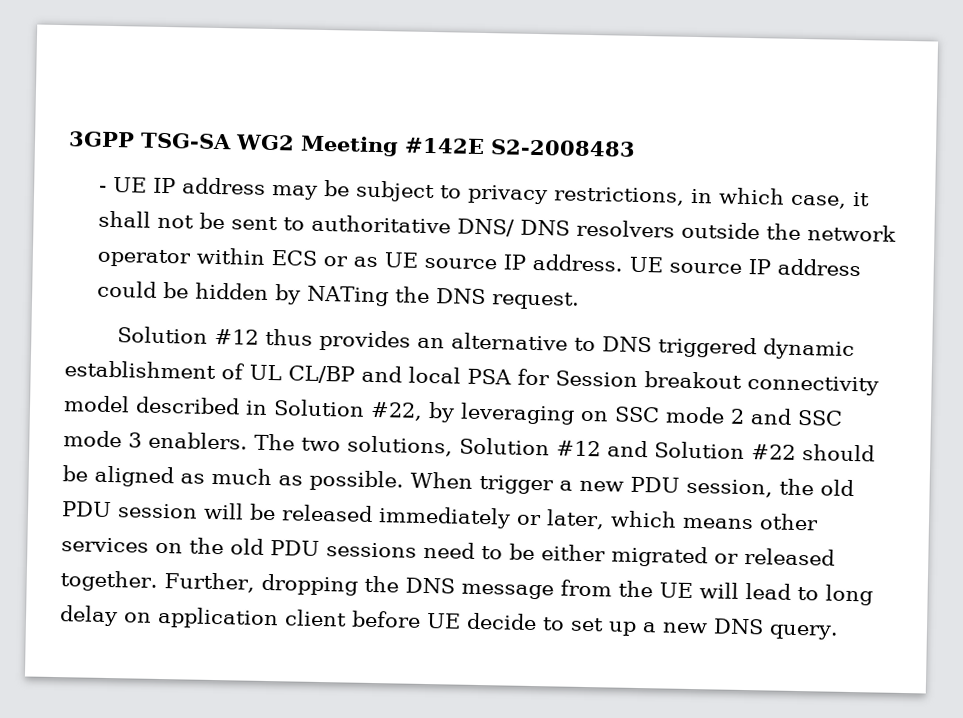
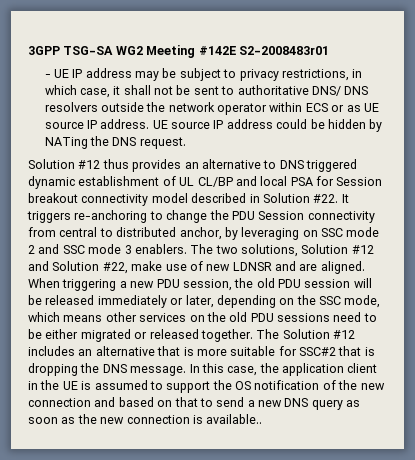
- 3GPP TSG-SA WG2 Meeting #142E S2-2008483
+ 3GPP TSG-SA WG2 Meeting #142E S2-2008483r01
- Solution #12 thus provides an alternative to DNS triggered dynamic establishment of UL CL/BP and local PSA for Session breakout connectivity model described in Solution #22, by leveraging on SSC mode 2 and SSC mode 3 enablers.
+ Solution #12 thus provides an alternative to DNS triggered dynamic establishment of UL CL/BP and local PSA for Session breakout connectivity model described in Solution #22. It triggers re-anchoring to change the PDU Session connectivity from central to distributed anchor, by leveraging on SSC mode 2 and SSC mode 3 enablers.
- The two solutions, Solution #12 and Solution #22 should be aligned as much as possible. When trigger a new PDU session, the old PDU session will be released immediately or later, which means other services on the old PDU sessions need to be either migrated or released together.
+ The two solutions, Solution #12 and Solution #22, make use of new LDNSR and are aligned. When triggering a new PDU session, the old PDU session will be released immediately or later, depending on the SSC mode, which means other services on the old PDU sessions need to be either migrated or released together.
- Further, dropping the DNS message from the UE will lead to long delay on application client before UE decide to set up a new DNS query.
+ The Solution #12 includes an alternative that is more suitable for SSC#2 that is dropping the DNS message. In this case, the application client in the UE is assumed to support the OS notification of the new connection and based on that to send a new DNS query as soon as the new connection is available..

